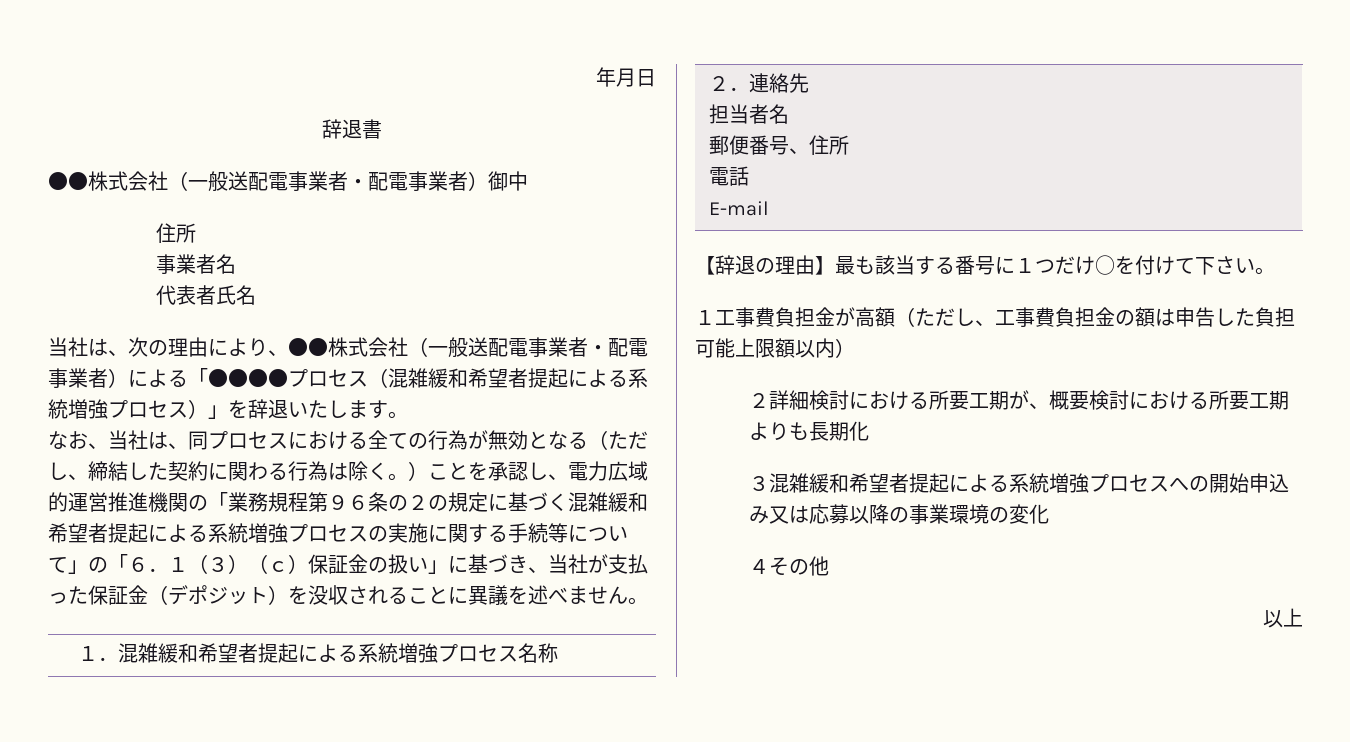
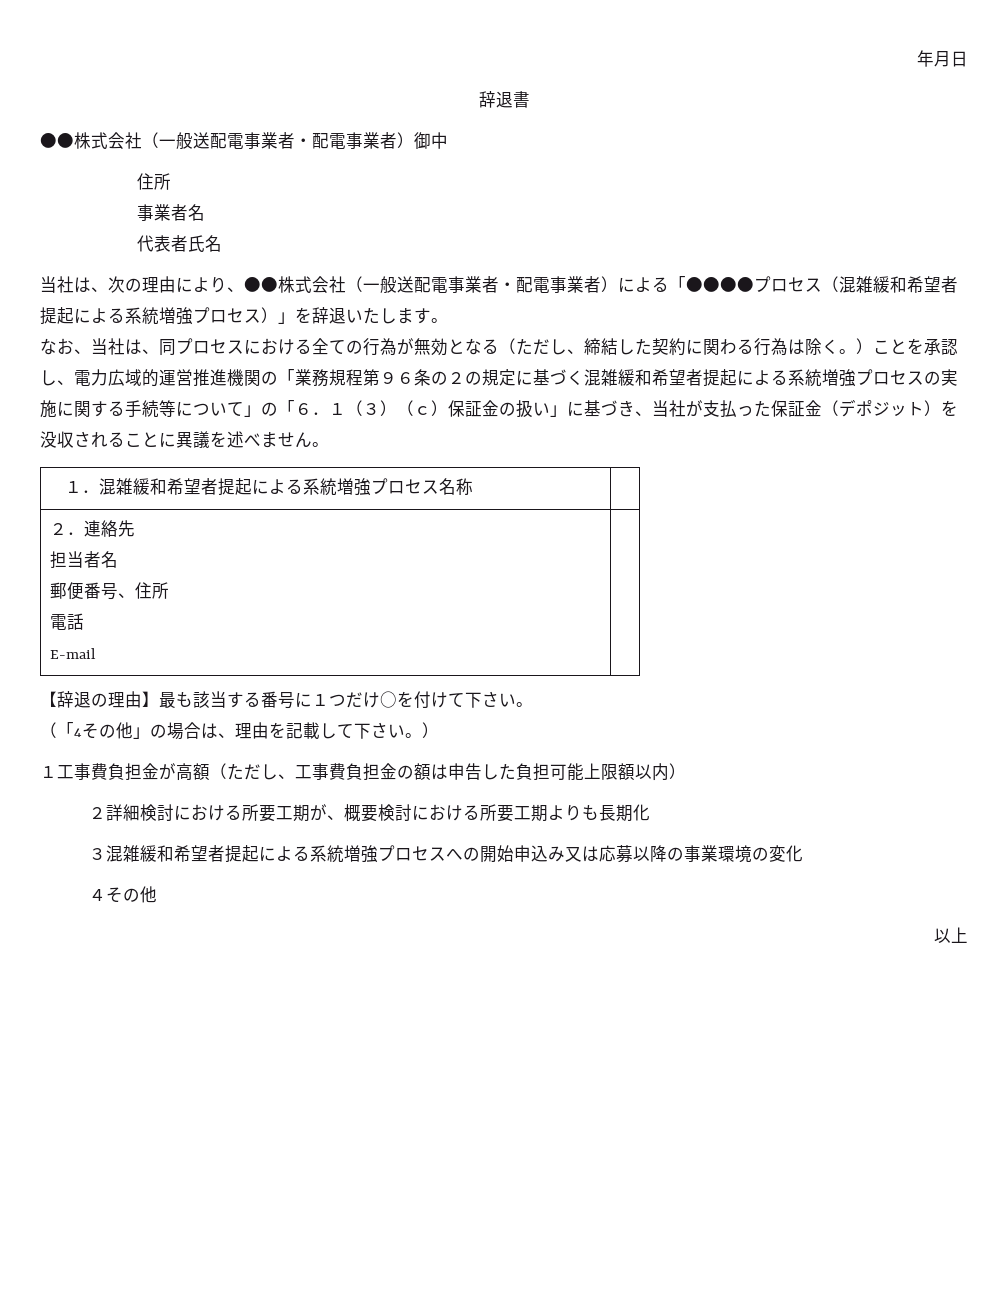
+ （「4その他」の場合は、理由を記載して下さい。）

